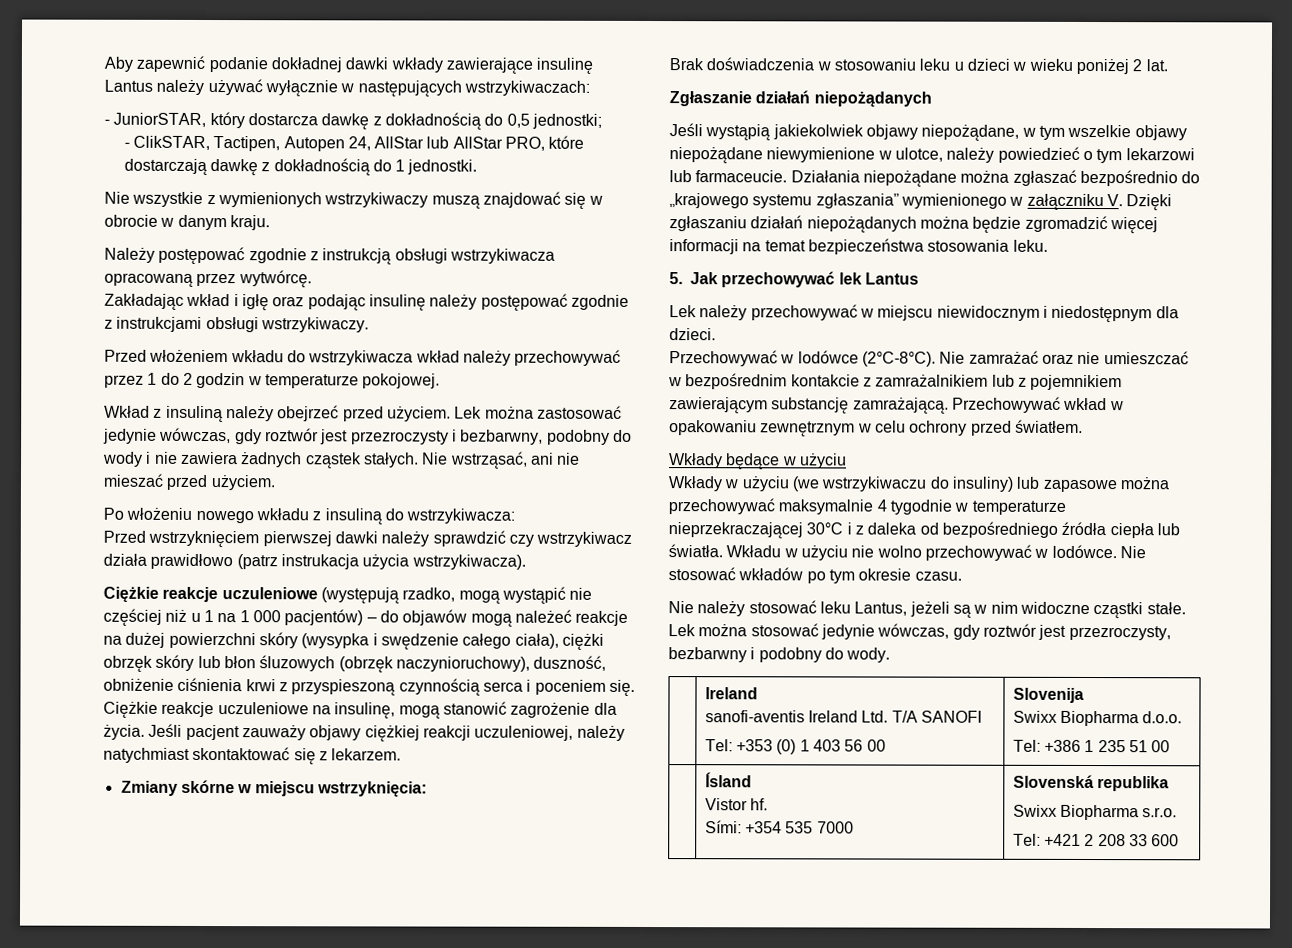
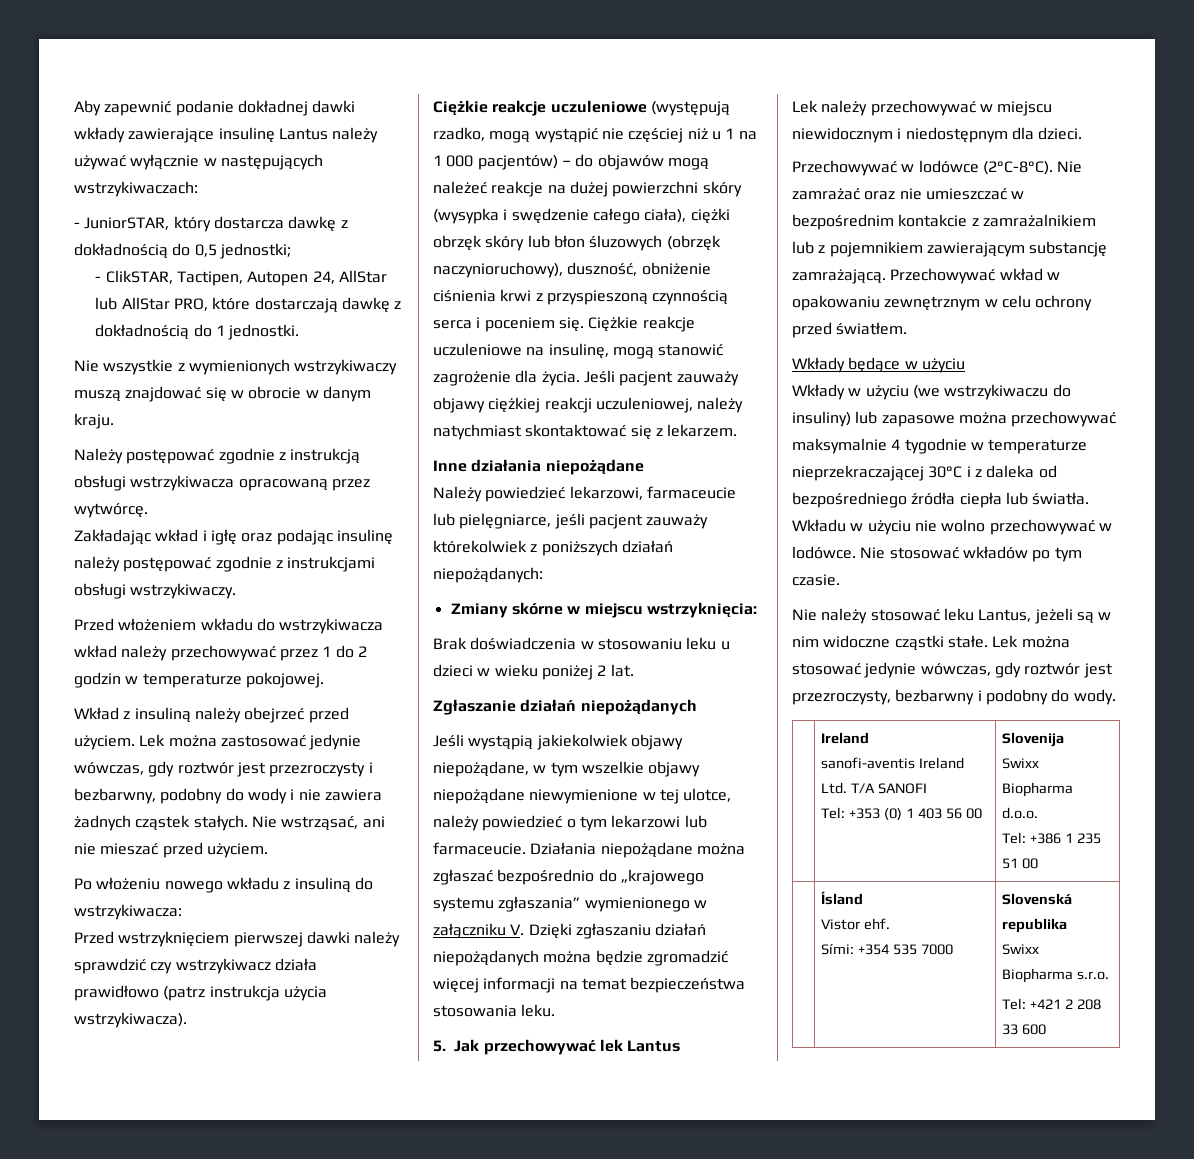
- Przed wstrzyknięciem pierwszej dawki należy sprawdzić czy wstrzykiwacz działa prawidłowo (patrz instrukacja użycia wstrzykiwacza).
+ Przed wstrzyknięciem pierwszej dawki należy sprawdzić czy wstrzykiwacz działa prawidłowo (patrz instrukcja użycia wstrzykiwacza).
+ Inne działania niepożądane
+ Należy powiedzieć lekarzowi, farmaceucie lub pielęgniarce, jeśli pacjent zauważy którekolwiek z poniższych działań niepożądanych:
- Jeśli wystąpią jakiekolwiek objawy niepożądane, w tym wszelkie objawy niepożądane niewymienione w ulotce, należy powiedzieć o tym lekarzowi lub farmaceucie.
+ Jeśli wystąpią jakiekolwiek objawy niepożądane, w tym wszelkie objawy niepożądane niewymienione w tej ulotce, należy powiedzieć o tym lekarzowi lub farmaceucie.
- Nie stosować wkładów po tym okresie czasu.
+ Nie stosować wkładów po tym czasie.
  | Ísland
- Vistor hf.
+ Vistor ehf.

